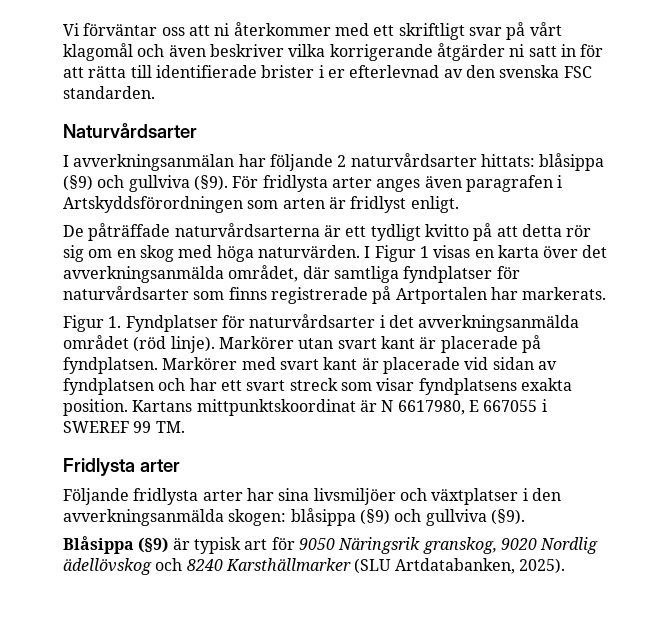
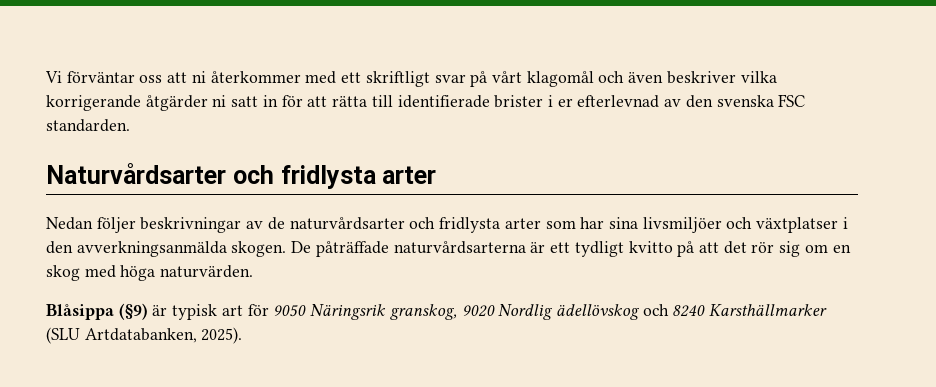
- Naturvårdsarter
- I avverkningsanmälan har följande 2 naturvårdsarter hittats: blåsippa (§9) och gullviva (§9). För fridlysta arter anges även paragrafen i Artskyddsförordningen som arten är fridlyst enligt.
- De påträffade naturvårdsarterna är ett tydligt kvitto på att detta rör sig om en skog med höga naturvärden. I Figur 1 visas en karta över det avverkningsanmälda området, där samtliga fyndplatser för naturvårdsarter som finns registrerade på Artportalen har markerats.
- Figur 1. Fyndplatser för naturvårdsarter i det avverkningsanmälda området (röd linje). Markörer utan svart kant är placerade på fyndplatsen. Markörer med svart kant är placerade vid sidan av fyndplatsen och har ett svart streck som visar fyndplatsens exakta position. Kartans mittpunktskoordinat är N 6617980, E 667055 i SWEREF 99 TM.
- Fridlysta arter
- Följande fridlysta arter har sina livsmiljöer och växtplatser i den avverkningsanmälda skogen: blåsippa (§9) och gullviva (§9).
+ Naturvårdsarter och fridlysta arter
+ Nedan följer beskrivningar av de naturvårdsarter och fridlysta arter som har sina livsmiljöer och växtplatser i den avverkningsanmälda skogen. De påträffade naturvårdsarterna är ett tydligt kvitto på att det rör sig om en skog med höga naturvärden.

